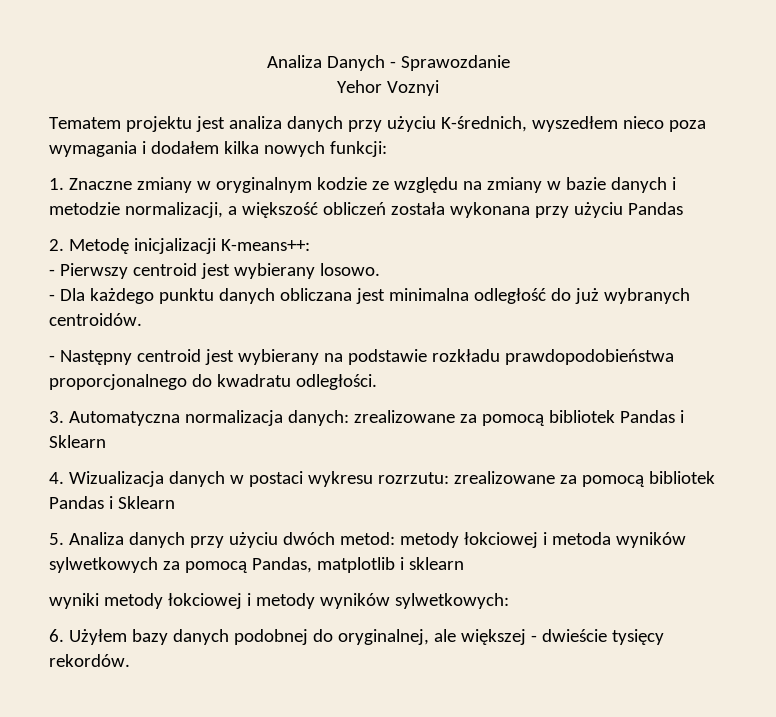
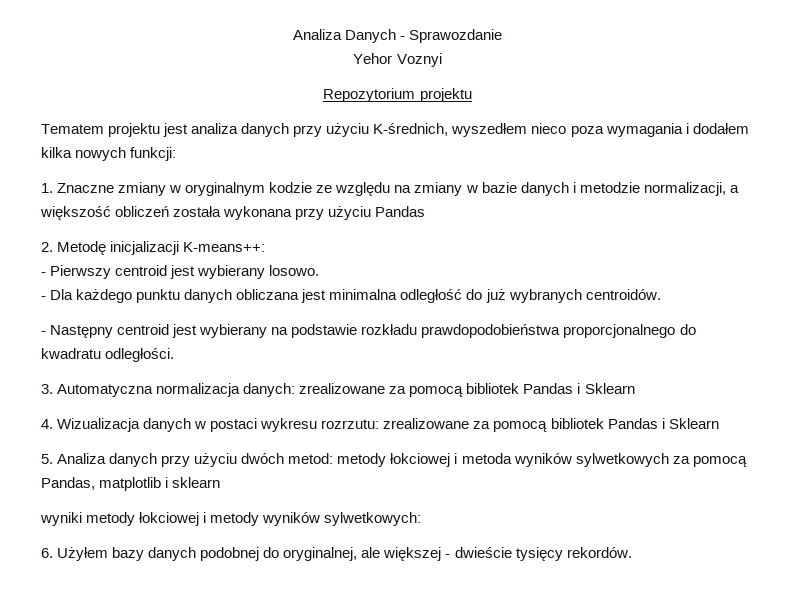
+ Repozytorium projektu

